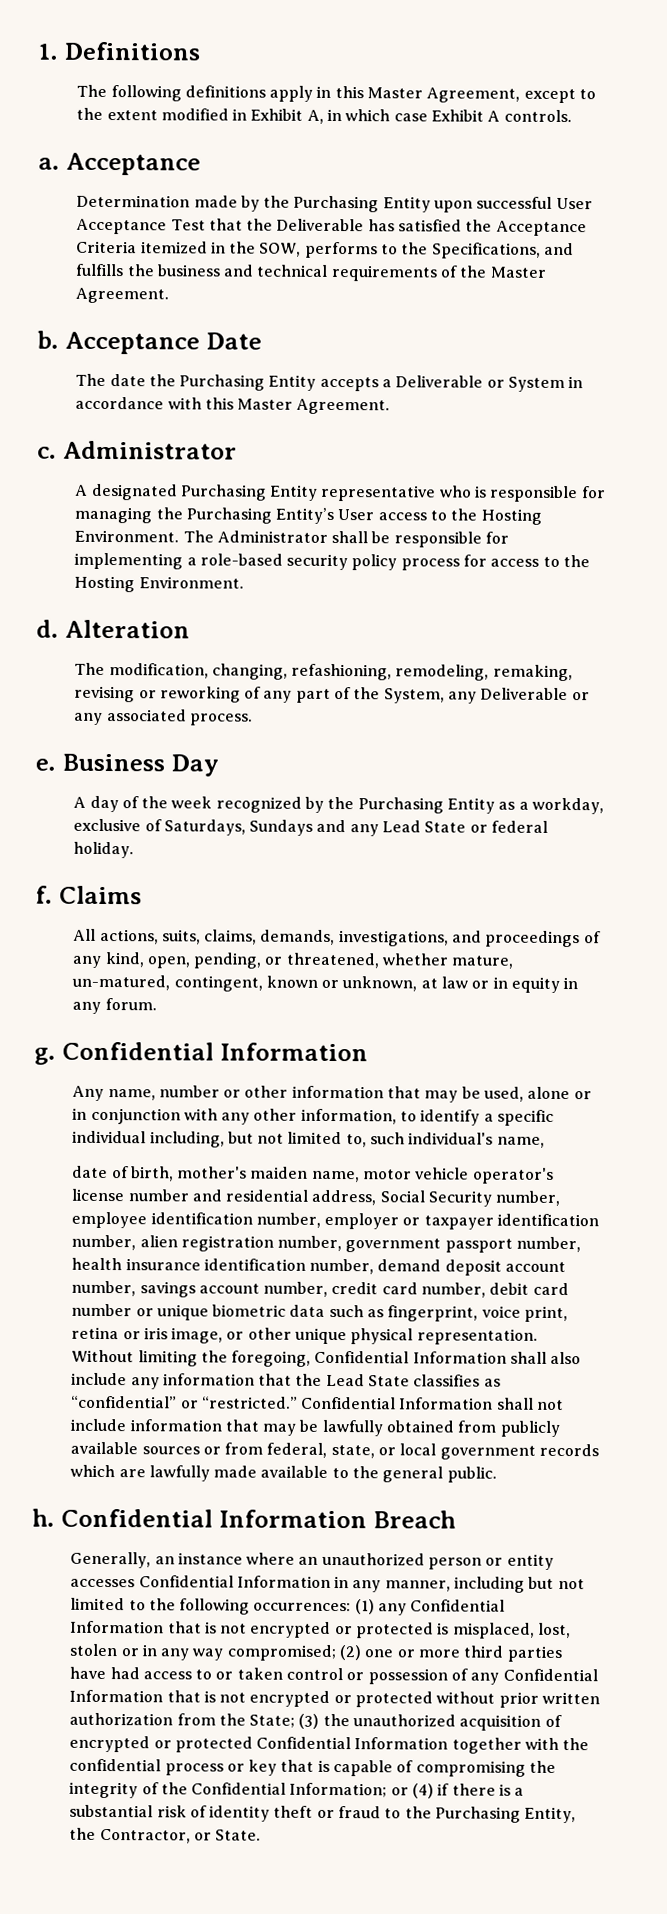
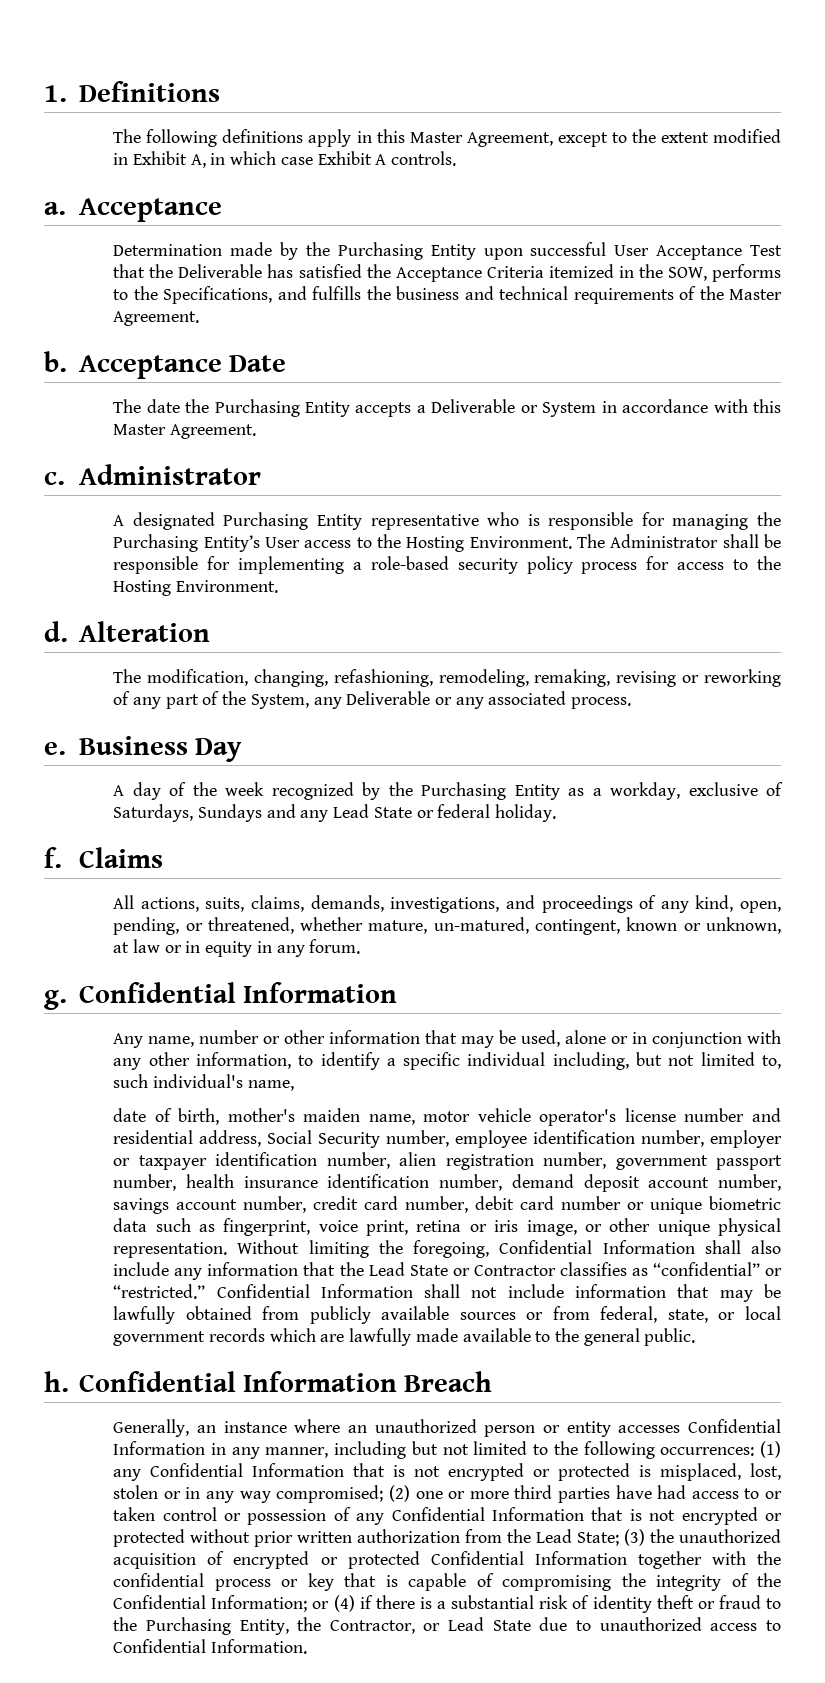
- Without limiting the foregoing, Confidential Information shall also include any information that the Lead State classifies as “confidential” or “restricted.”
+ Without limiting the foregoing, Confidential Information shall also include any information that the Lead State or Contractor classifies as “confidential” or “restricted.”
- (2) one or more third parties have had access to or taken control or possession of any Confidential Information that is not encrypted or protected without prior written authorization from the State;
+ (2) one or more third parties have had access to or taken control or possession of any Confidential Information that is not encrypted or protected without prior written authorization from the Lead State;
- or (4) if there is a substantial risk of identity theft or fraud to the Purchasing Entity, the Contractor, or State.
+ or (4) if there is a substantial risk of identity theft or fraud to the Purchasing Entity, the Contractor, or Lead State due to unauthorized access to Confidential Information.

